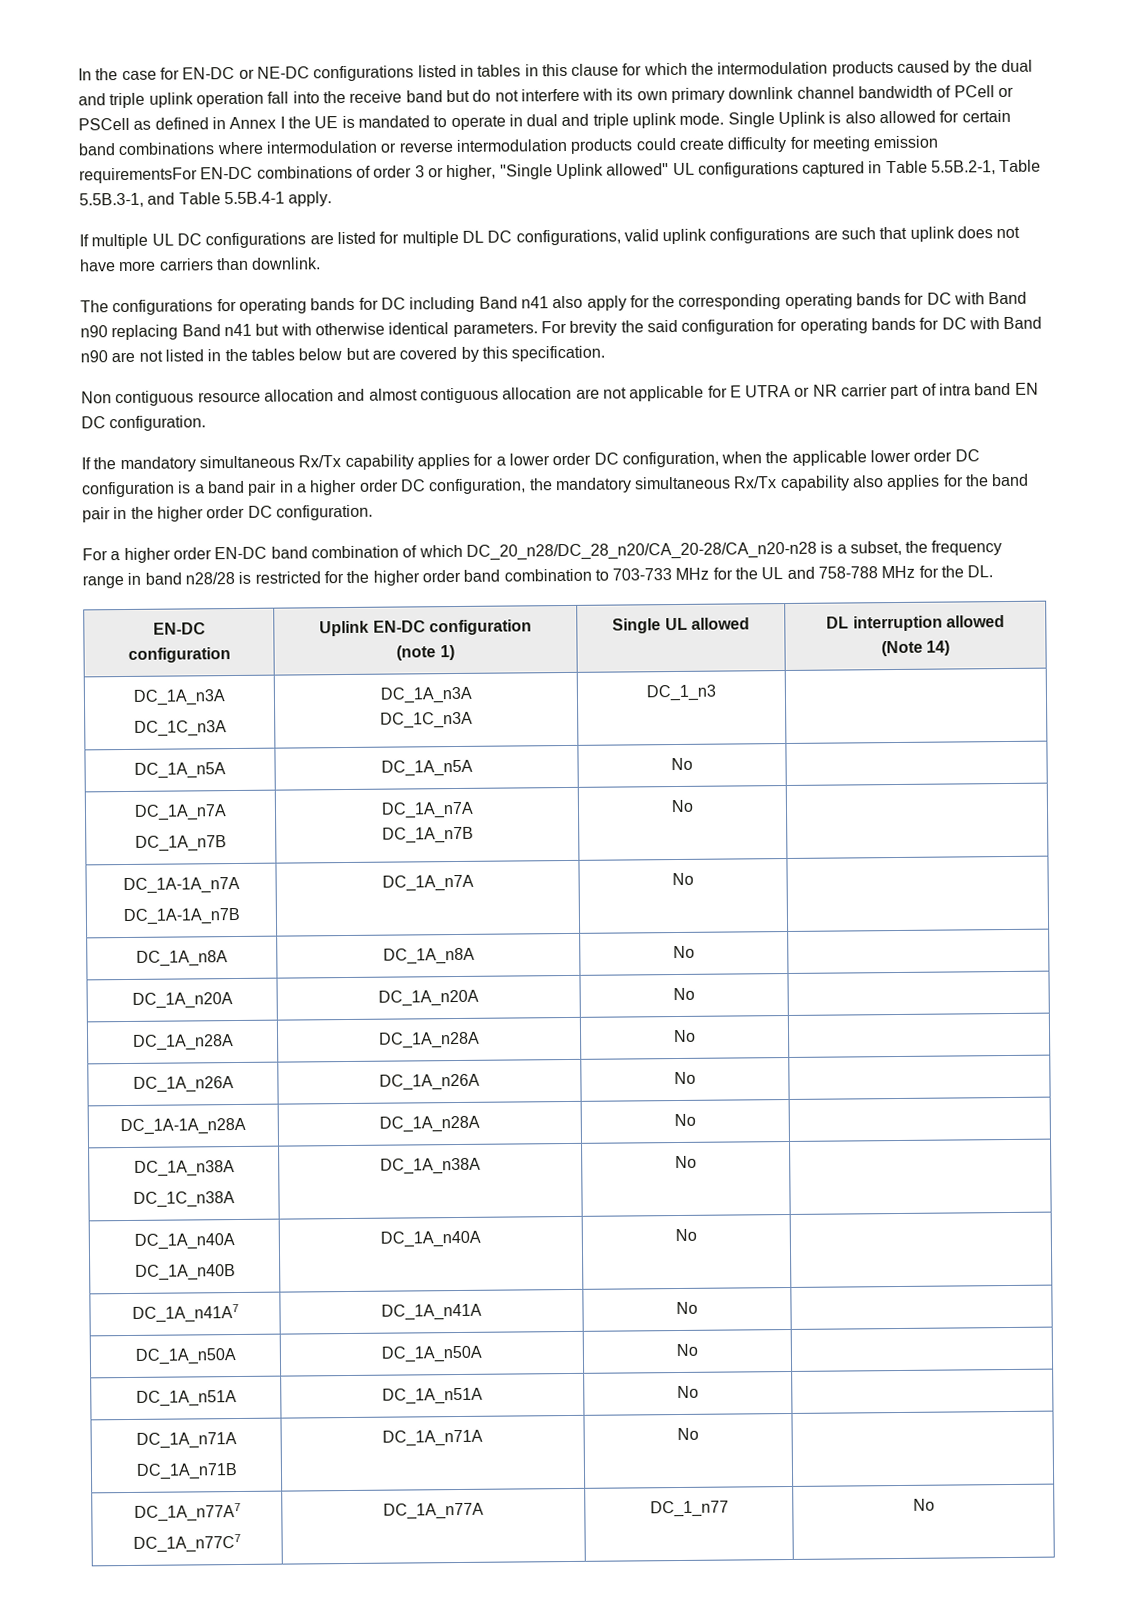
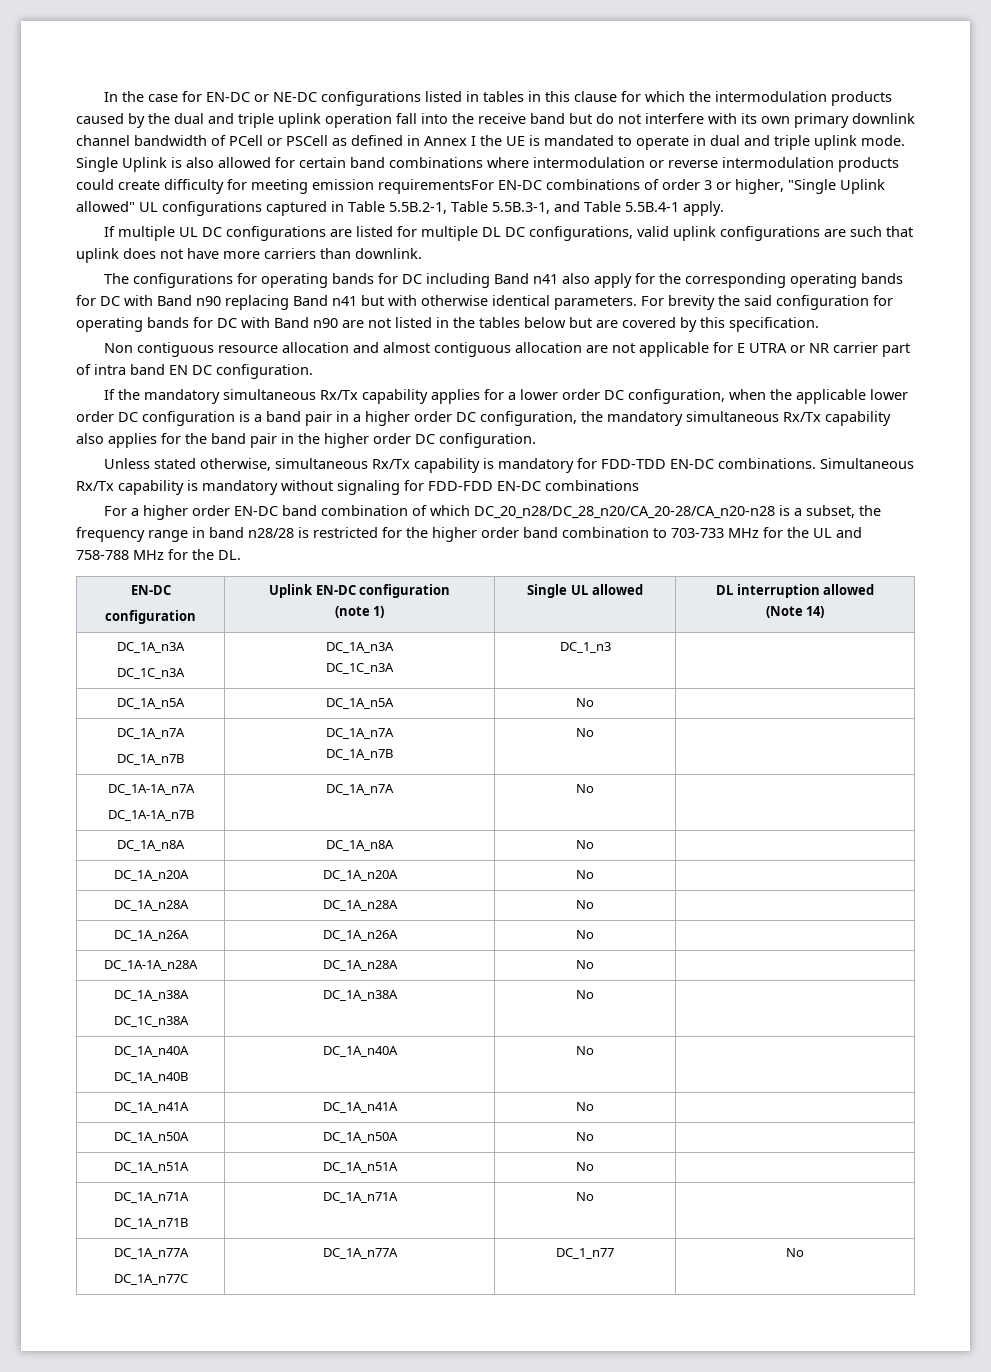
+ Unless stated otherwise, simultaneous Rx/Tx capability is mandatory for FDD-TDD EN-DC combinations. Simultaneous Rx/Tx capability is mandatory without signaling for FDD-FDD EN-DC combinations
- DC_1A_n41A7 | DC_1A_n41A | No |
+ DC_1A_n41A | DC_1A_n41A | No |
  DC_1A_n51A | DC_1A_n51A | No |
  DC_1A_n71A
  DC_1A_n71B | DC_1A_n71A | No |
- DC_1A_n77A7
- DC_1A_n77C7 | DC_1A_n77A | DC_1_n77 | No
+ DC_1A_n77A
+ DC_1A_n77C | DC_1A_n77A | DC_1_n77 | No

